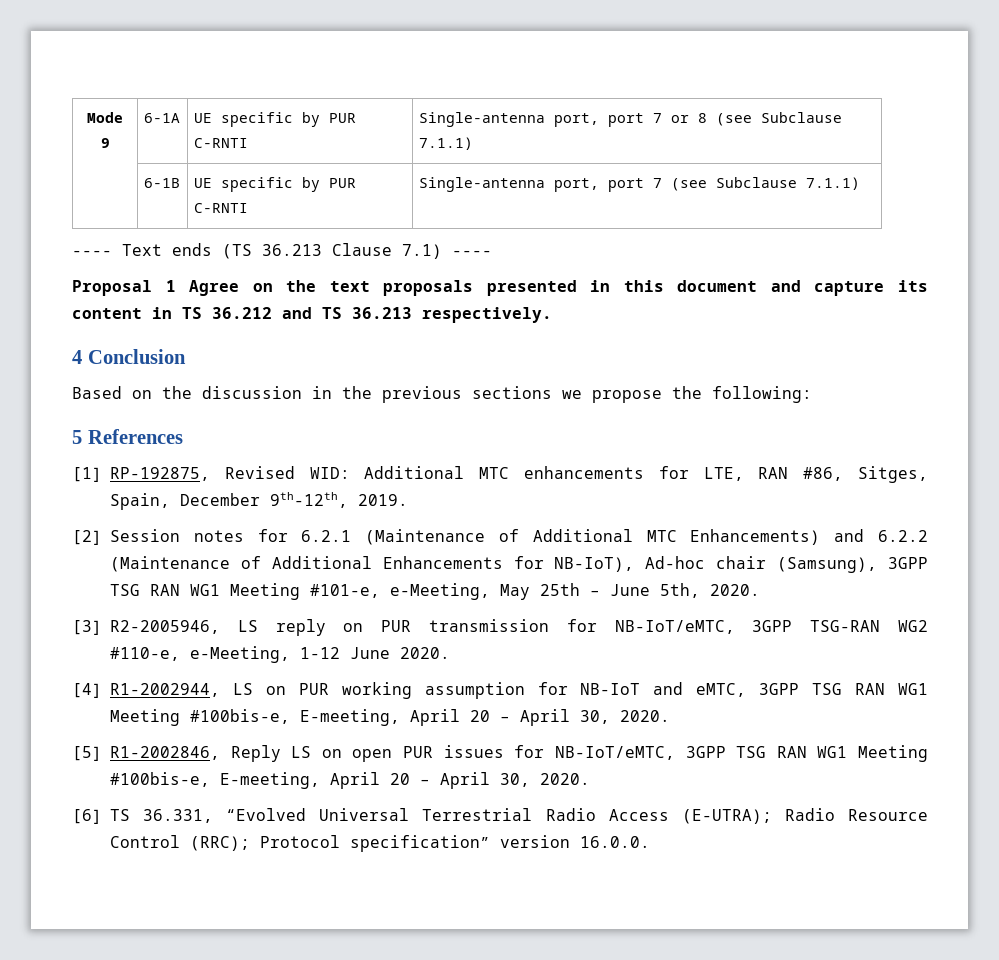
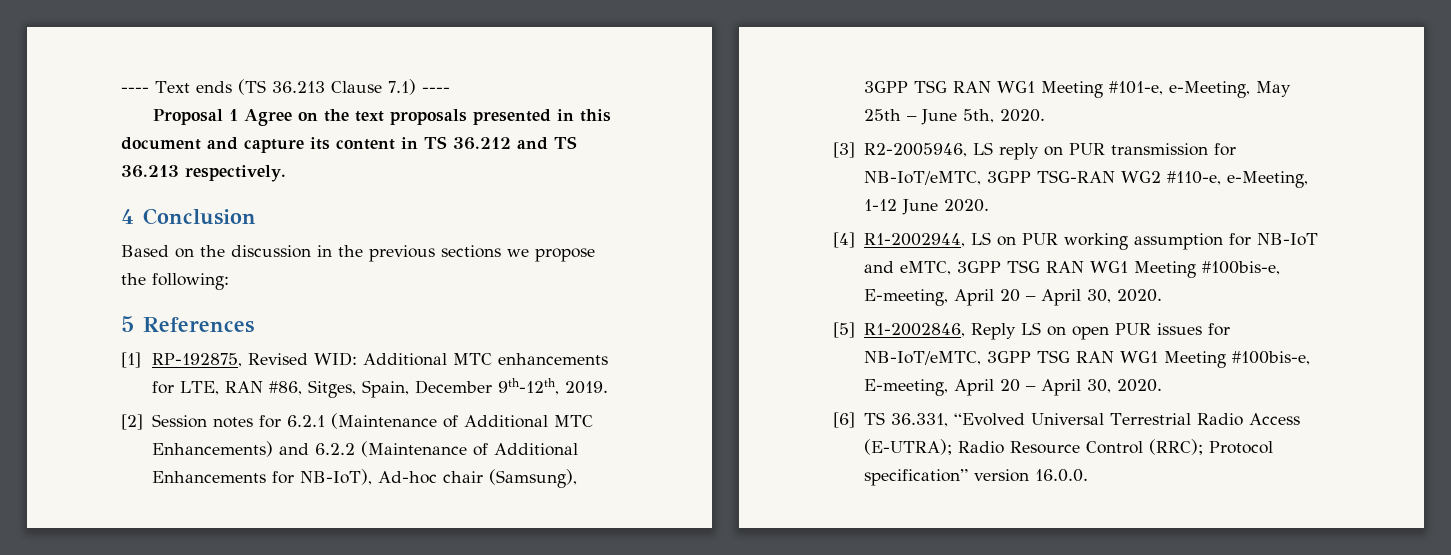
- Mode 9 | 6-1A | UE specific by PUR C-RNTI | Single-antenna port, port 7 or 8 (see Subclause 7.1.1)
- | 6-1B | UE specific by PUR C-RNTI | Single-antenna port, port 7 (see Subclause 7.1.1)

